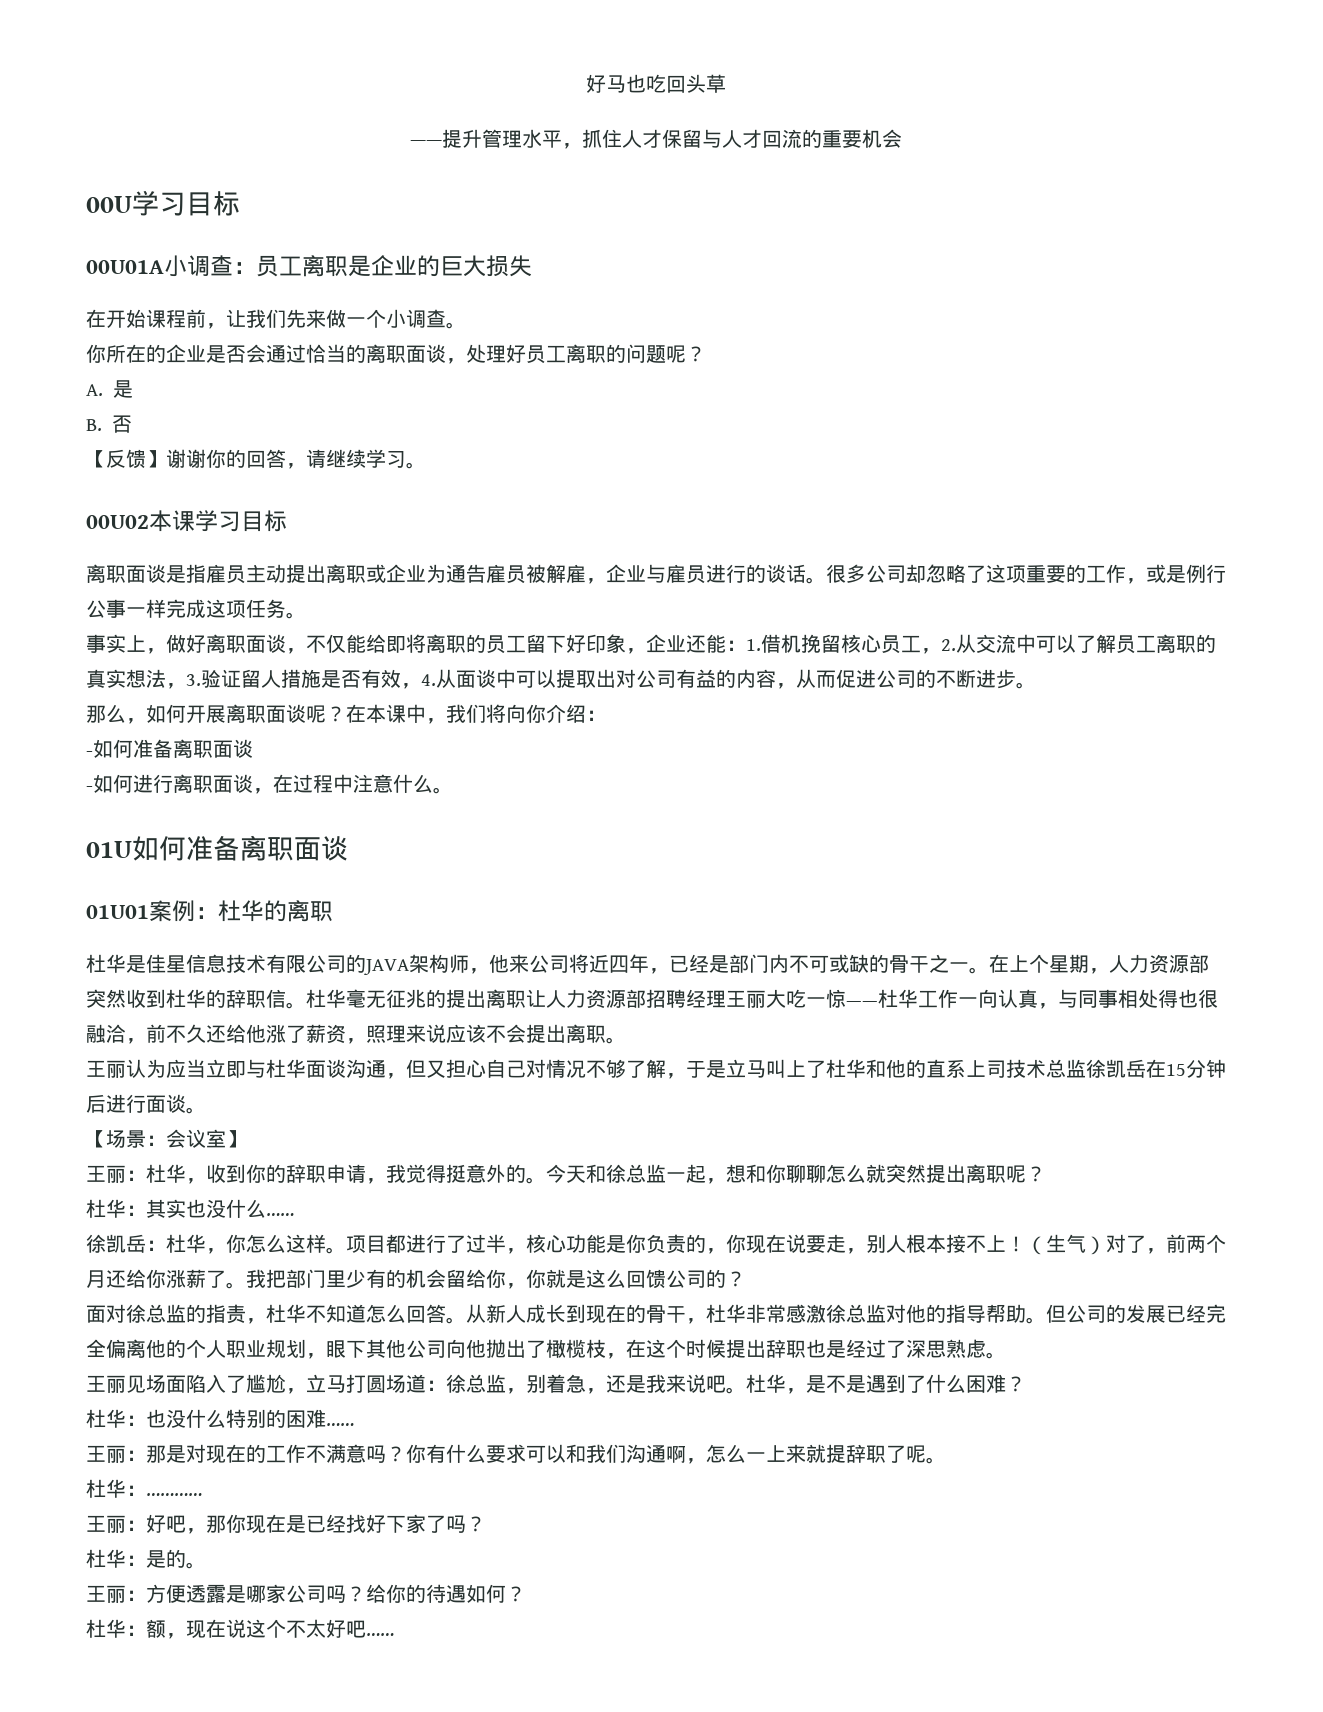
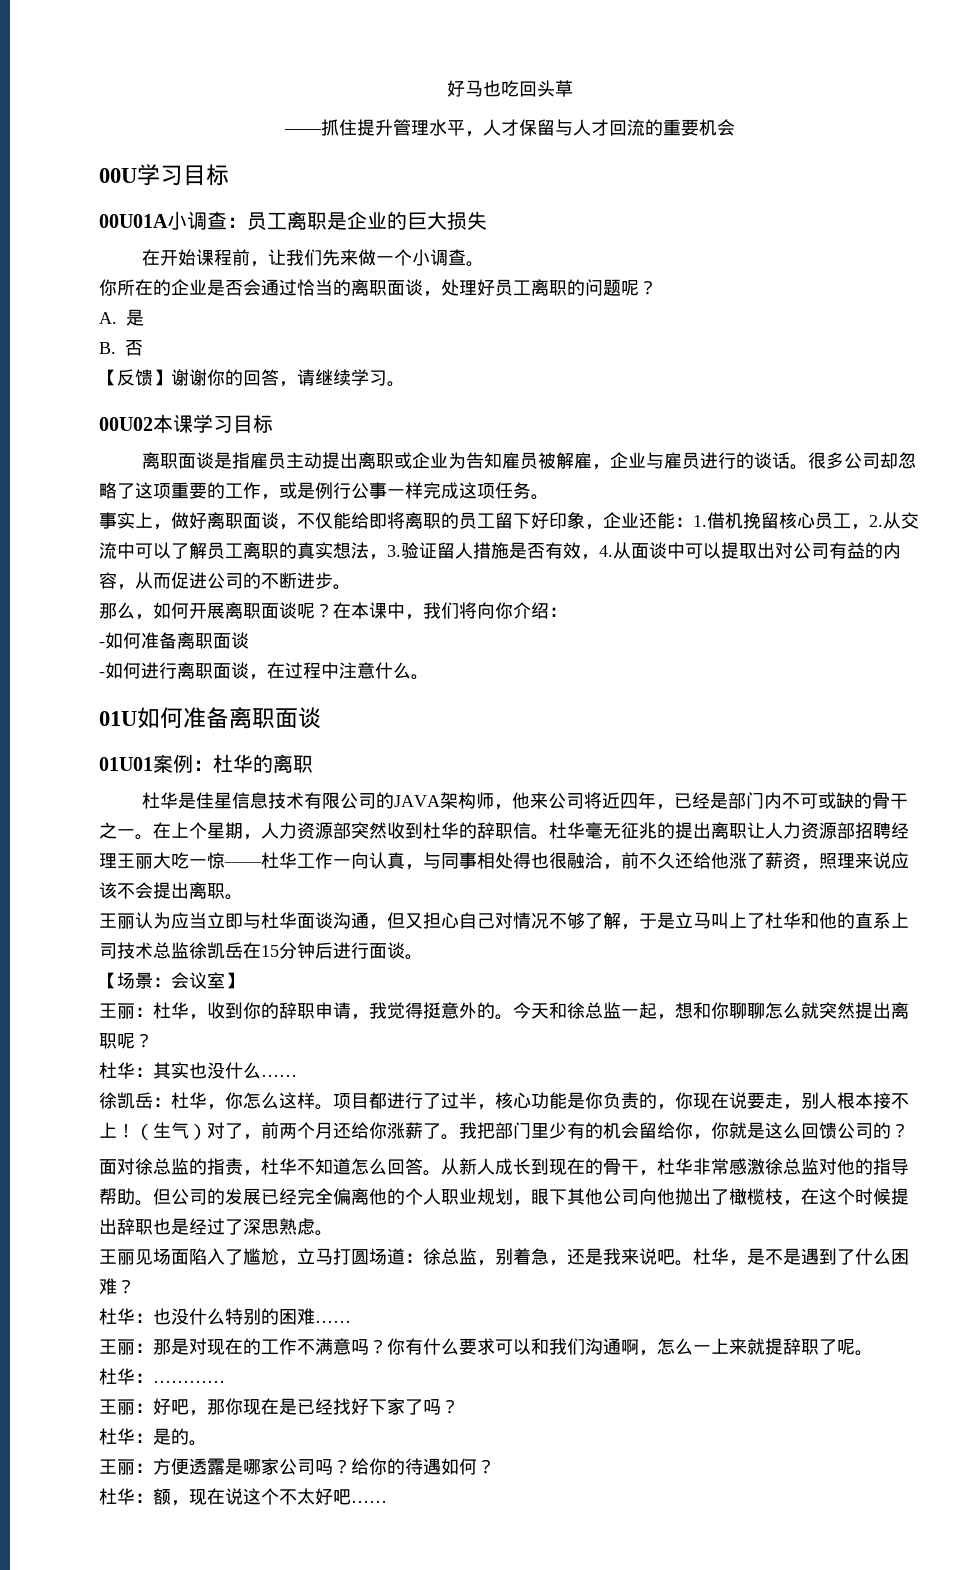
- ——提升管理水平，抓住人才保留与人才回流的重要机会
+ ——抓住提升管理水平，人才保留与人才回流的重要机会
- 离职面谈是指雇员主动提出离职或企业为通告雇员被解雇，企业与雇员进行的谈话。
+ 离职面谈是指雇员主动提出离职或企业为告知雇员被解雇，企业与雇员进行的谈话。

